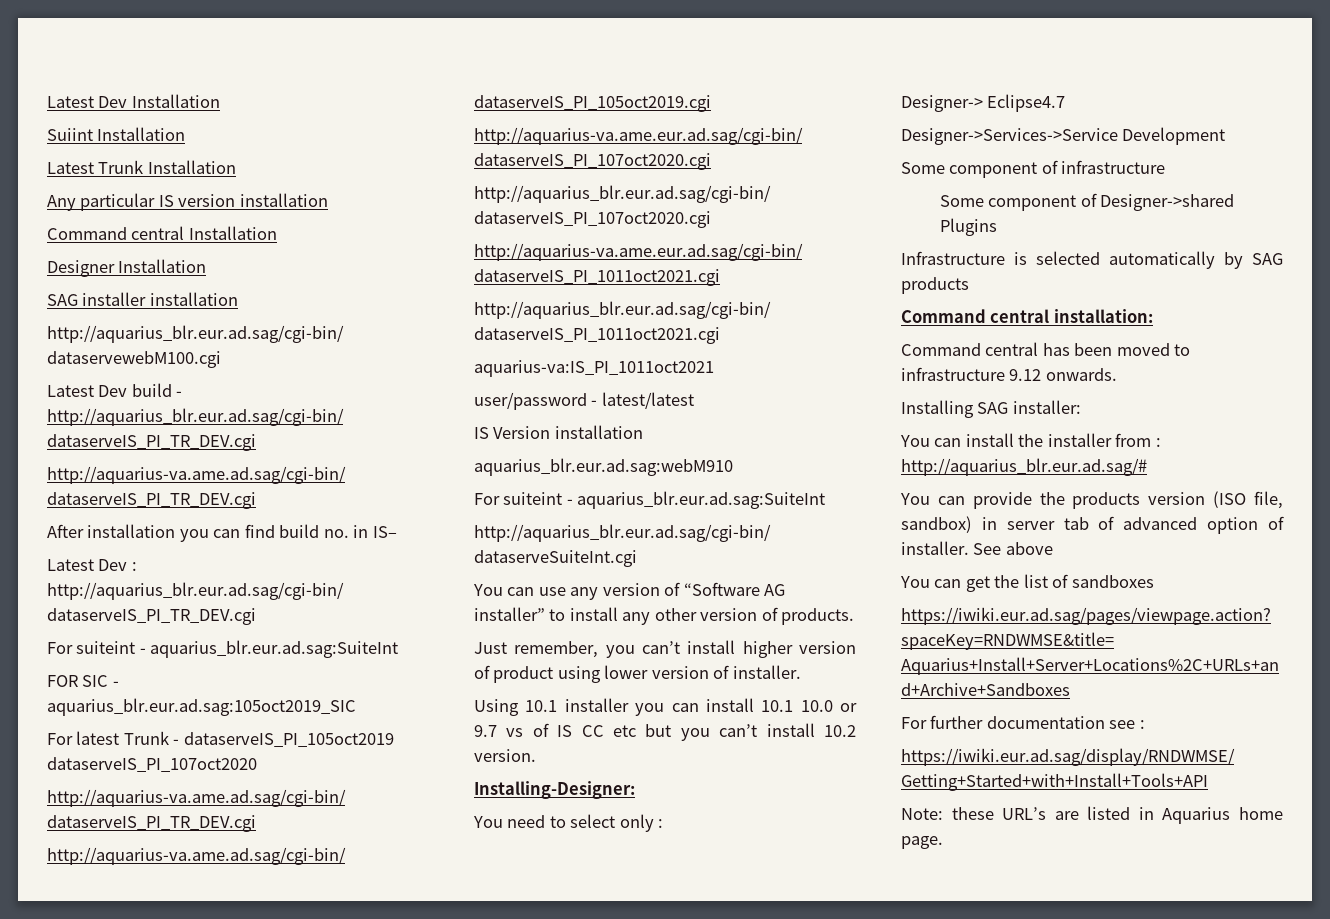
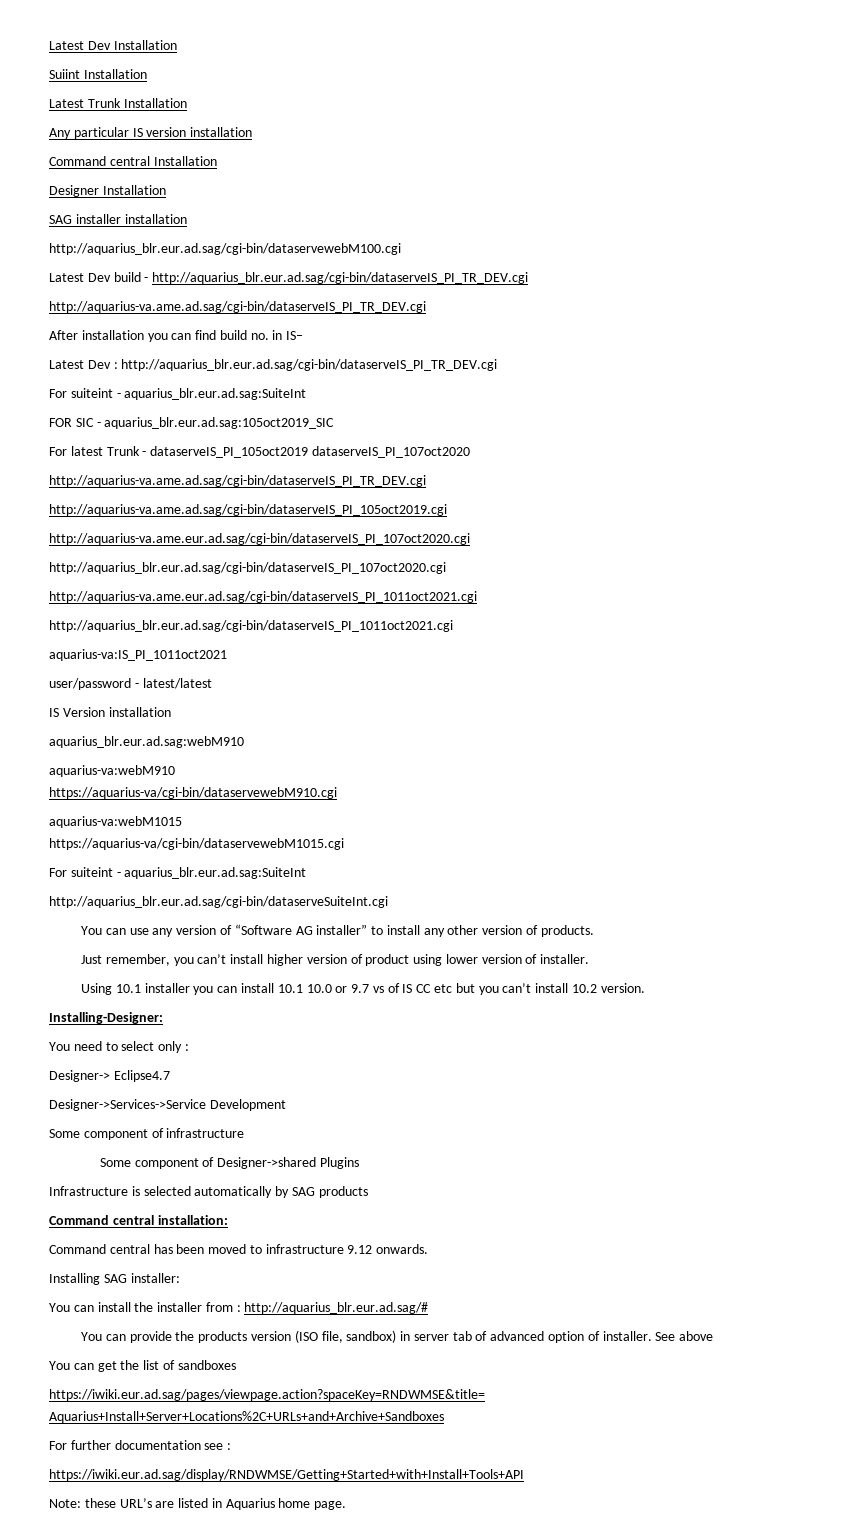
+ aquarius-va:webM910
+ https://aquarius-va/cgi-bin/dataservewebM910.cgi
+ aquarius-va:webM1015
+ https://aquarius-va/cgi-bin/dataservewebM1015.cgi

